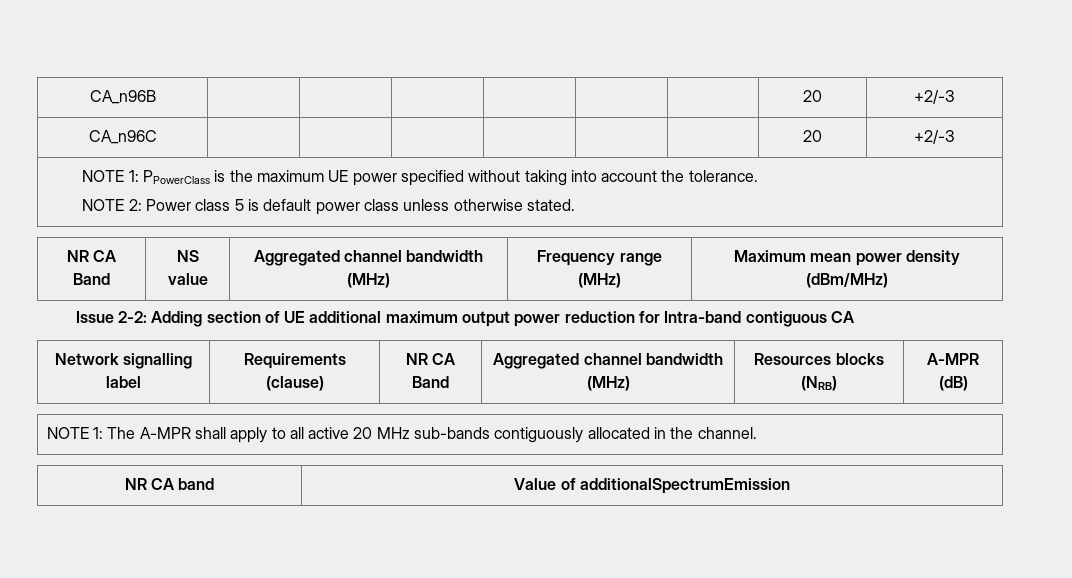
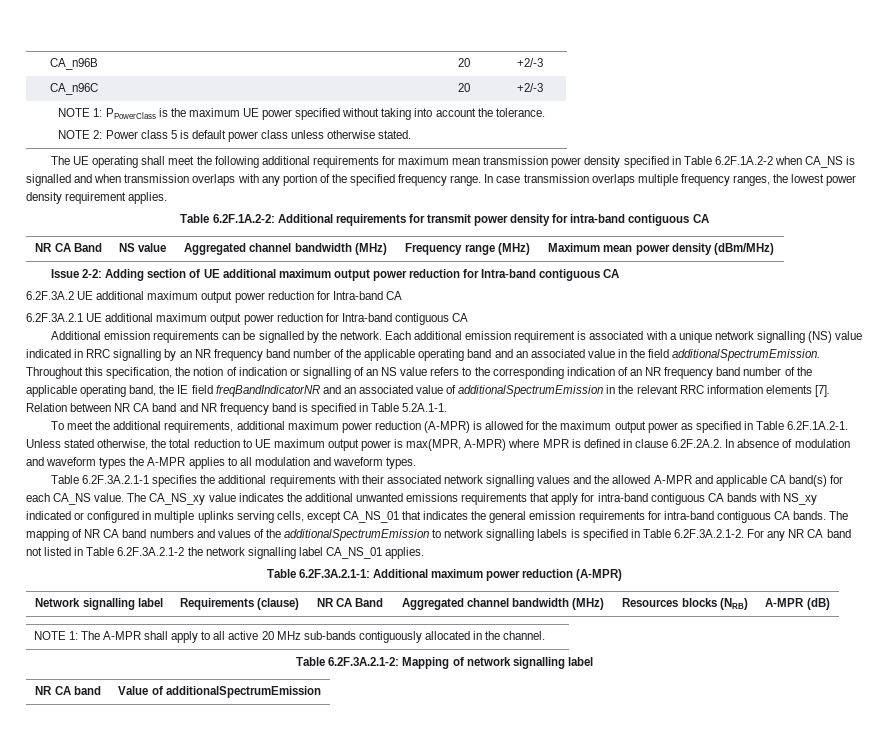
+ The UE operating shall meet the following additional requirements for maximum mean transmission power density specified in Table 6.2F.1A.2-2 when CA_NS is signalled and when transmission overlaps with any portion of the specified frequency range. In case transmission overlaps multiple frequency ranges, the lowest power density requirement applies.
+ Table 6.2F.1A.2-2: Additional requirements for transmit power density for intra-band contiguous CA
+ 6.2F.3A.2 UE additional maximum output power reduction for Intra-band CA
+ 6.2F.3A.2.1 UE additional maximum output power reduction for Intra-band contiguous CA
+ Additional emission requirements can be signalled by the network. Each additional emission requirement is associated with a unique network signalling (NS) value indicated in RRC signalling by an NR frequency band number of the applicable operating band and an associated value in the field additionalSpectrumEmission. Throughout this specification, the notion of indication or signalling of an NS value refers to the corresponding indication of an NR frequency band number of the applicable operating band, the IE field freqBandIndicatorNR and an associated value of additionalSpectrumEmission in the relevant RRC information elements [7]. Relation between NR CA band and NR frequency band is specified in Table 5.2A.1-1.
+ To meet the additional requirements, additional maximum power reduction (A-MPR) is allowed for the maximum output power as specified in Table 6.2F.1A.2-1. Unless stated otherwise, the total reduction to UE maximum output power is max(MPR, A-MPR) where MPR is defined in clause 6.2F.2A.2. In absence of modulation and waveform types the A-MPR applies to all modulation and waveform types.
+ Table 6.2F.3A.2.1-1 specifies the additional requirements with their associated network signalling values and the allowed A-MPR and applicable CA band(s) for each CA_NS value. The CA_NS_xy value indicates the additional unwanted emissions requirements that apply for intra-band contiguous CA bands with NS_xy indicated or configured in multiple uplinks serving cells, except CA_NS_01 that indicates the general emission requirements for intra-band contiguous CA bands. The mapping of NR CA band numbers and values of the additionalSpectrumEmission to network signalling labels is specified in Table 6.2F.3A.2.1-2. For any NR CA band not listed in Table 6.2F.3A.2.1-2 the network signalling label CA_NS_01 applies.
+ Table 6.2F.3A.2.1-1: Additional maximum power reduction (A-MPR)
+ Table 6.2F.3A.2.1-2: Mapping of network signalling label

